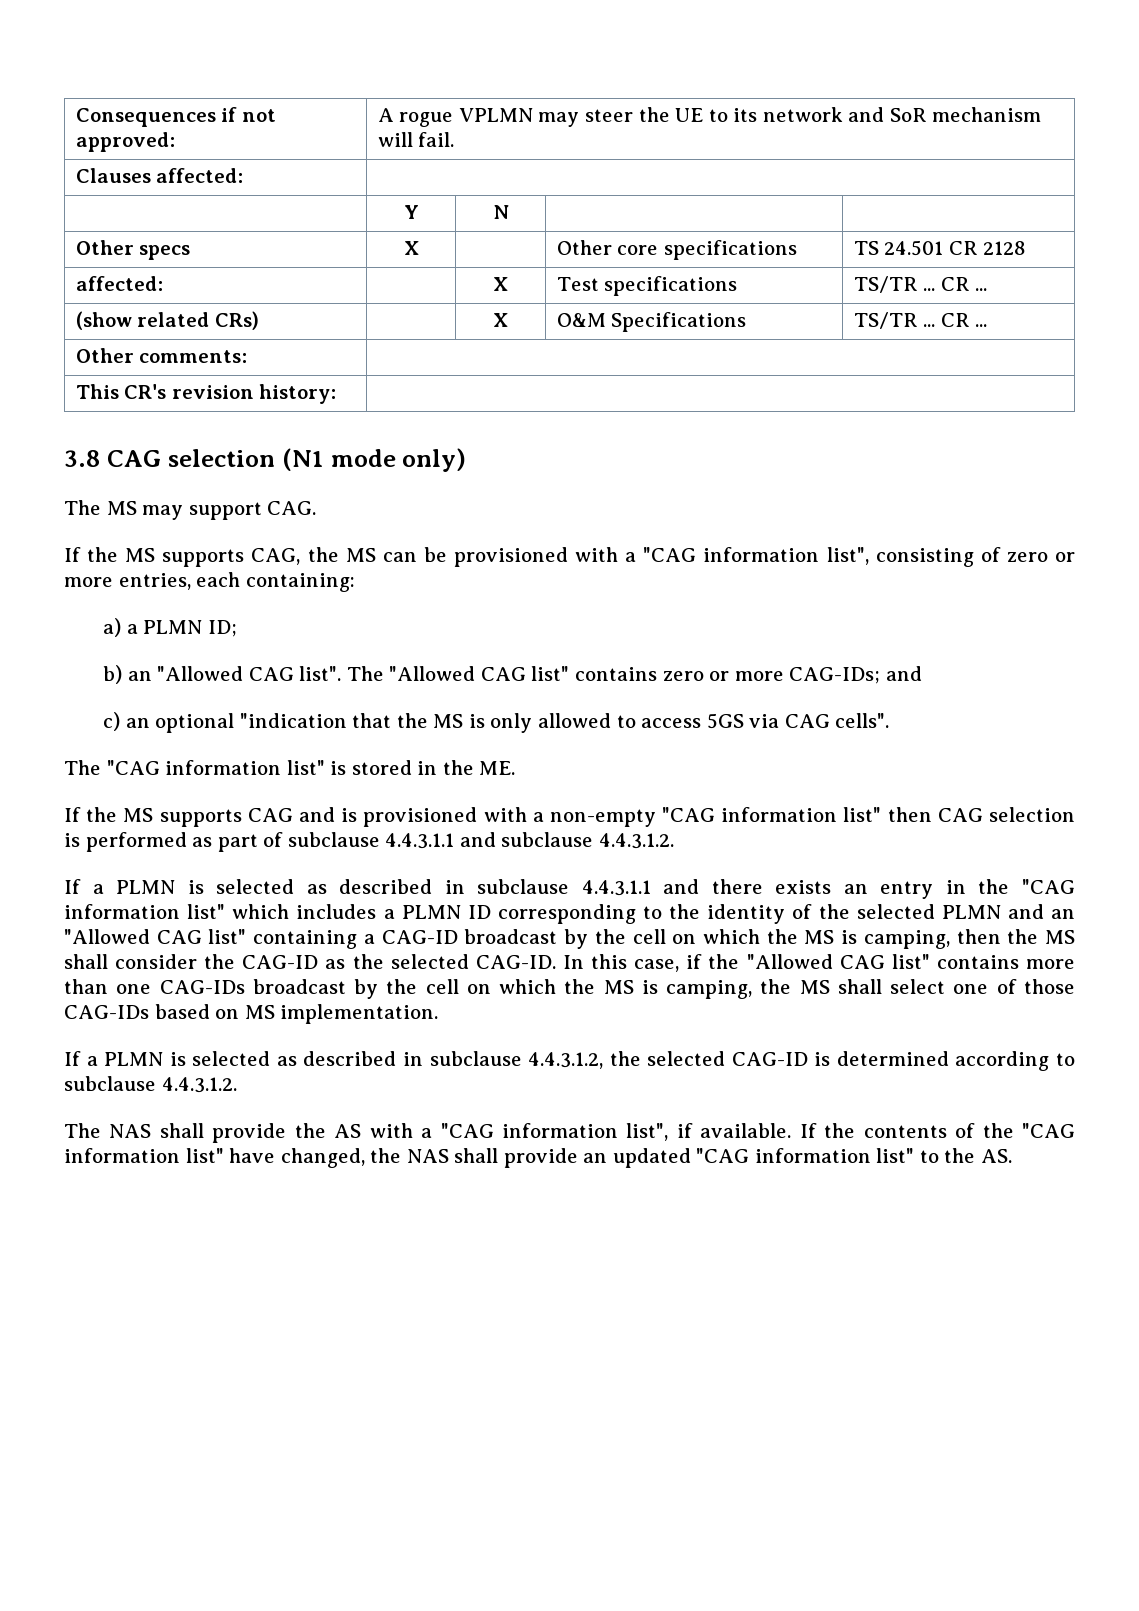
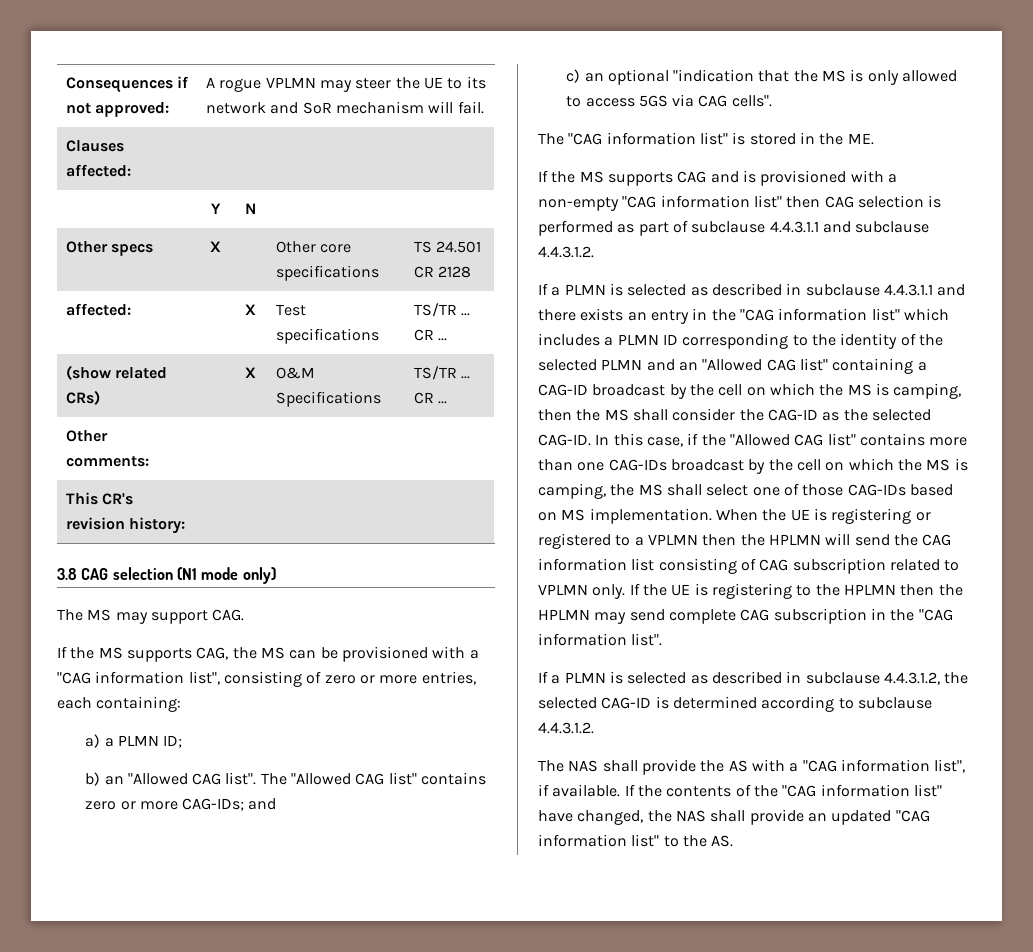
+ When the UE is registering or registered to a VPLMN then the HPLMN will send the CAG information list consisting of CAG subscription related to VPLMN only. If the UE is registering to the HPLMN then the HPLMN may send complete CAG subscription in the "CAG information list".

